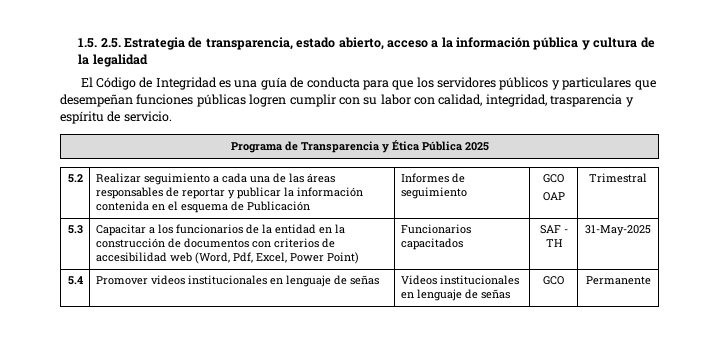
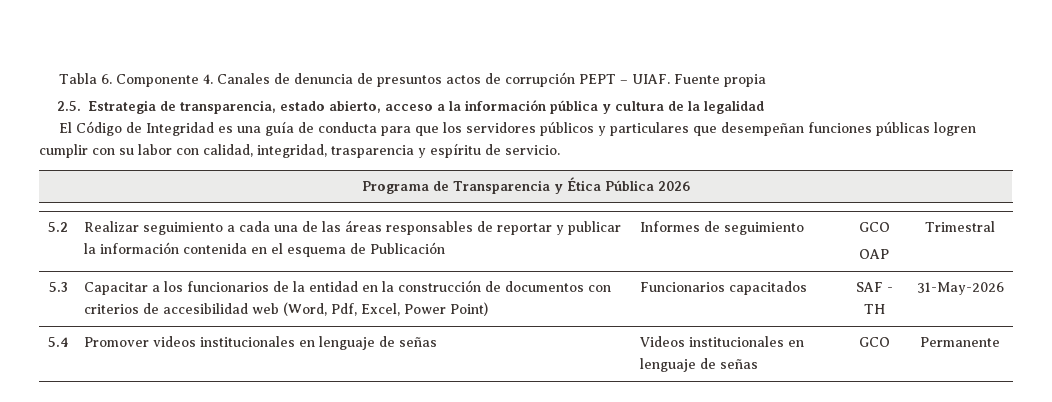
- 1.5. 2.5. Estrategia de transparencia, estado abierto, acceso a la información pública y cultura de la legalidad
+ Tabla 6. Componente 4. Canales de denuncia de presuntos actos de corrupción PEPT – UIAF. Fuente propia
+ 2.5. Estrategia de transparencia, estado abierto, acceso a la información pública y cultura de la legalidad
- Programa de Transparencia y Ética Pública 2025
+ Programa de Transparencia y Ética Pública 2026
- 5.3 | Capacitar a los funcionarios de la entidad en la construcción de documentos con criterios de accesibilidad web (Word, Pdf, Excel, Power Point) | Funcionarios capacitados | SAF - TH | 31-May-2025
+ 5.3 | Capacitar a los funcionarios de la entidad en la construcción de documentos con criterios de accesibilidad web (Word, Pdf, Excel, Power Point) | Funcionarios capacitados | SAF - TH | 31-May-2026

